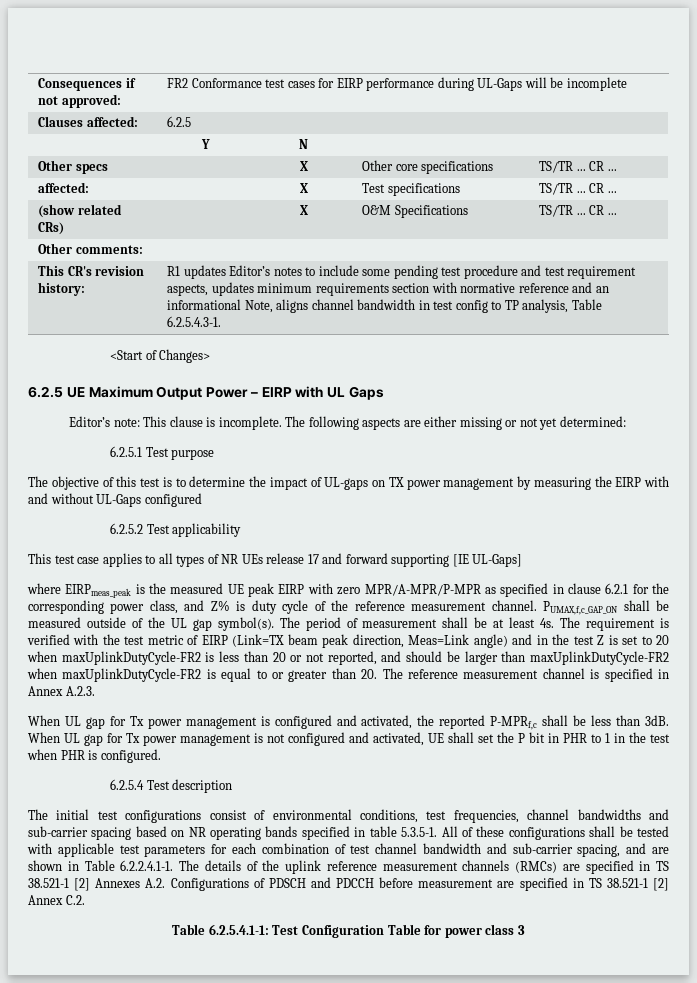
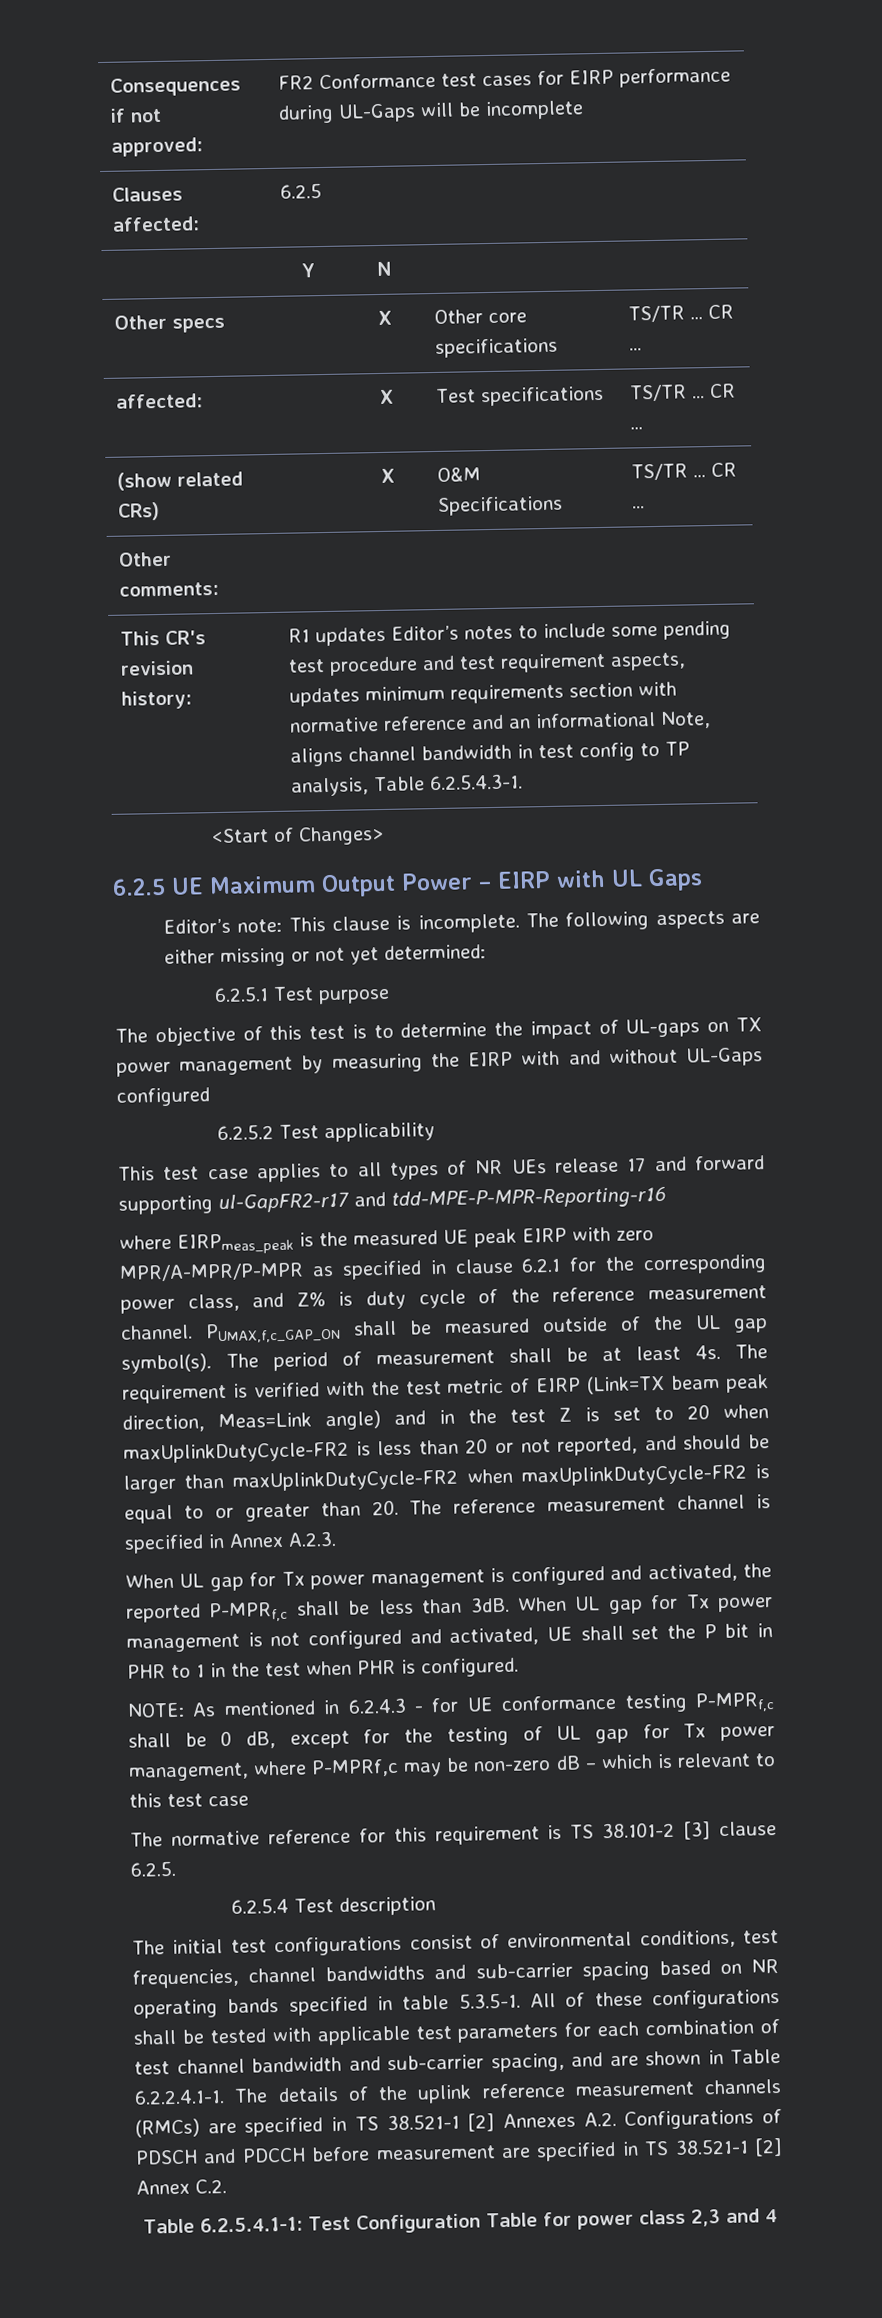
- This test case applies to all types of NR UEs release 17 and forward supporting [IE UL-Gaps]
+ This test case applies to all types of NR UEs release 17 and forward supporting ul-GapFR2-r17 and tdd-MPE-P-MPR-Reporting-r16
+ NOTE: As mentioned in 6.2.4.3 - for UE conformance testing P-MPRf,c shall be 0 dB, except for the testing of UL gap for Tx power management, where P-MPRf,c may be non-zero dB – which is relevant to this test case
+ The normative reference for this requirement is TS 38.101-2 [3] clause 6.2.5.
- Table 6.2.5.4.1-1: Test Configuration Table for power class 3
+ Table 6.2.5.4.1-1: Test Configuration Table for power class 2,3 and 4

